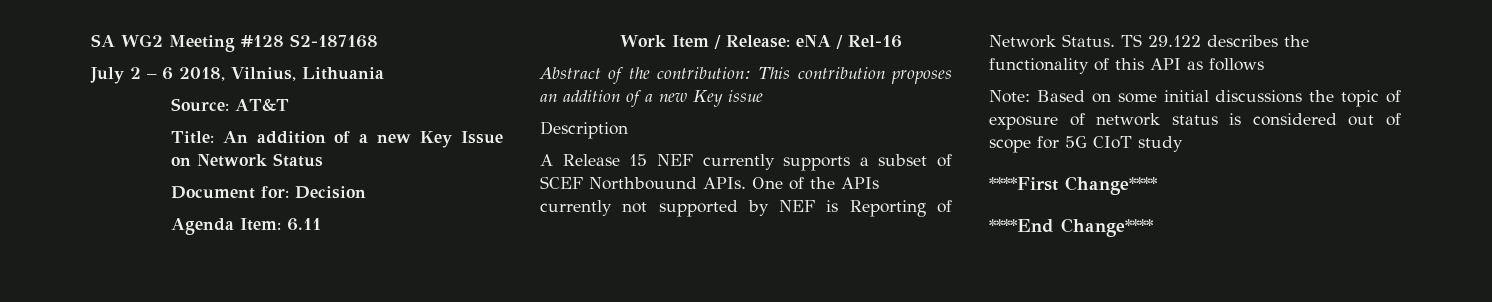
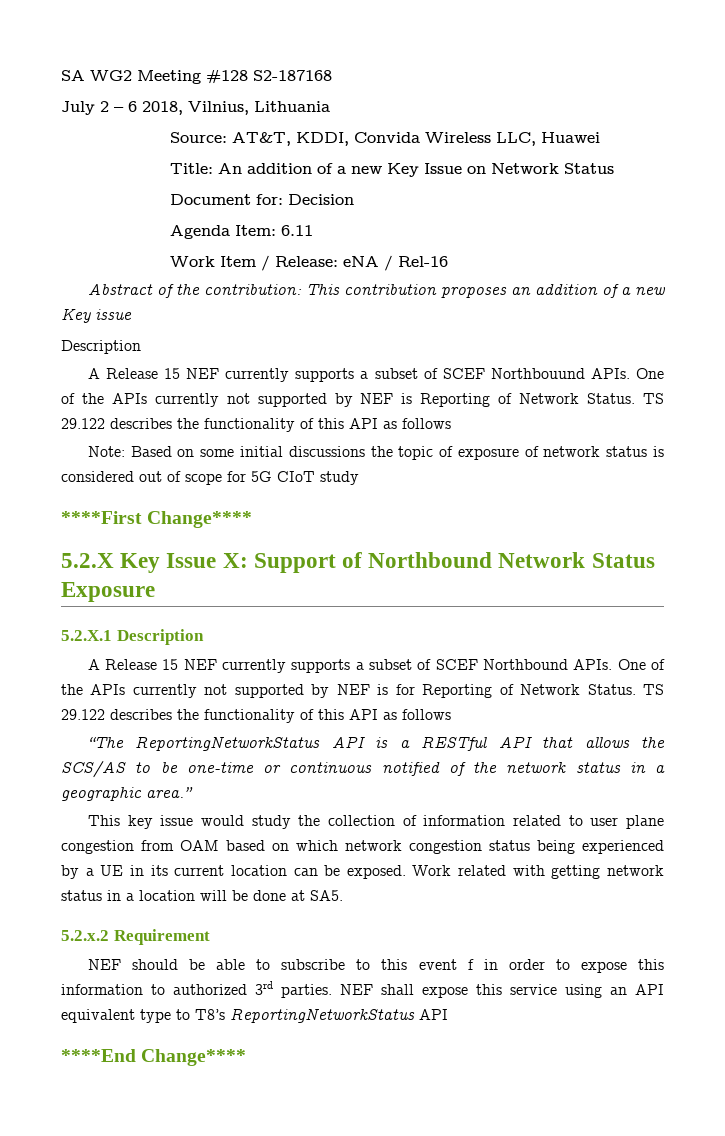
- Source: AT&T
+ Source: AT&T, KDDI, Convida Wireless LLC, Huawei
+ 5.2.X Key Issue X: Support of Northbound Network Status Exposure
+ 5.2.X.1 Description
+ A Release 15 NEF currently supports a subset of SCEF Northbound APIs. One of the APIs currently not supported by NEF is for Reporting of Network Status. TS 29.122 describes the functionality of this API as follows
+ “The ReportingNetworkStatus API is a RESTful API that allows the SCS/AS to be one-time or continuous notified of the network status in a geographic area.”
+ This key issue would study the collection of information related to user plane congestion from OAM based on which network congestion status being experienced by a UE in its current location can be exposed. Work related with getting network status in a location will be done at SA5.
+ 5.2.x.2 Requirement
+ NEF should be able to subscribe to this event f in order to expose this information to authorized 3rd parties. NEF shall expose this service using an API equivalent type to T8’s ReportingNetworkStatus API

